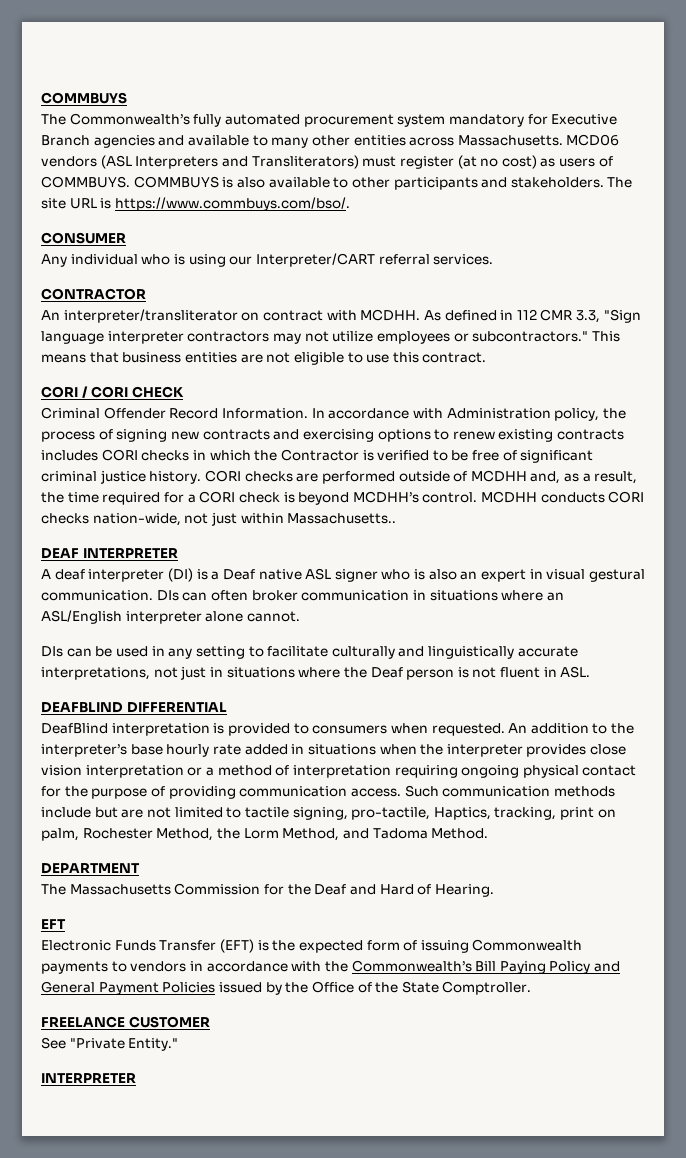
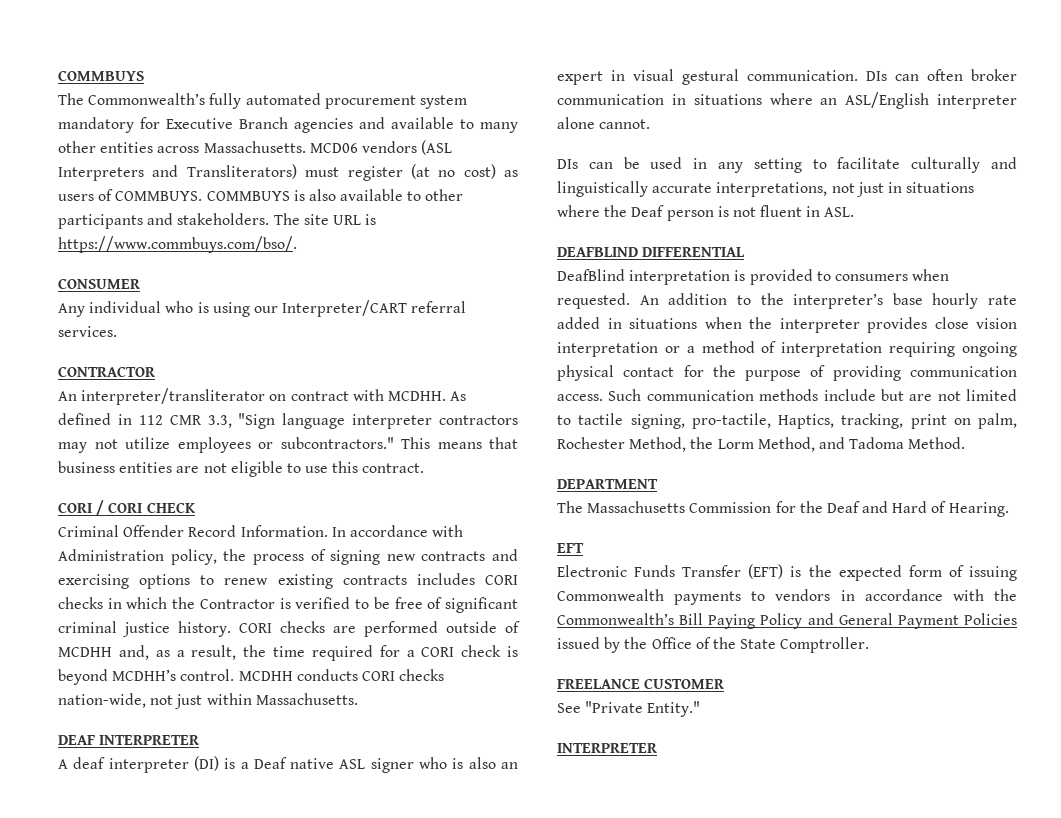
- MCDHH conducts CORI checks nation-wide, not just within Massachusetts..
+ MCDHH conducts CORI checks nation-wide, not just within Massachusetts.

